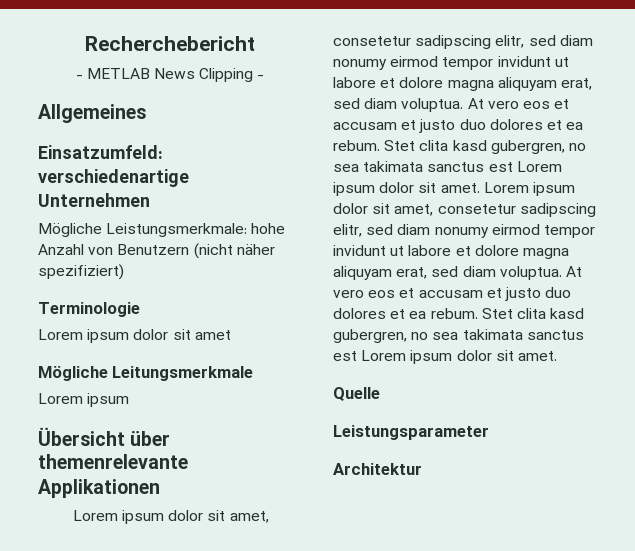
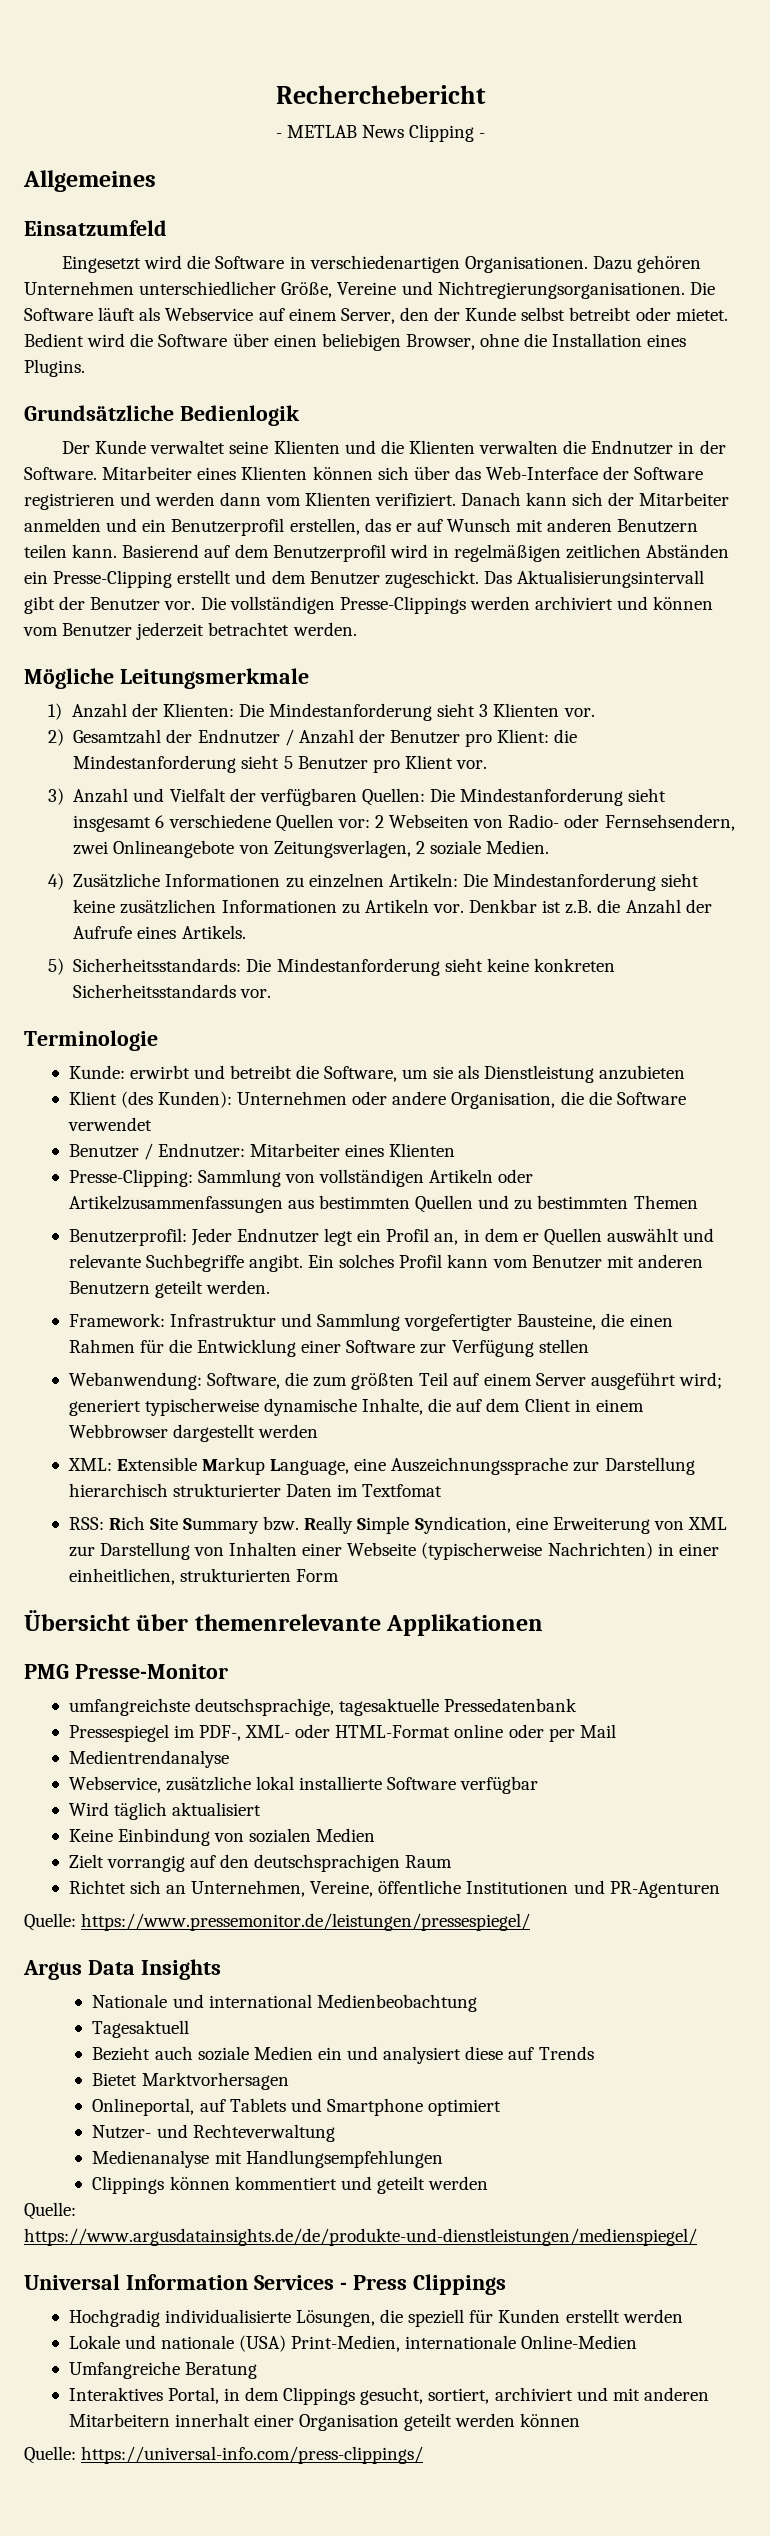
- Einsatzumfeld: verschiedenartige Unternehmen
- Mögliche Leistungsmerkmale: hohe Anzahl von Benutzern (nicht näher spezifiziert)
+ Einsatzumfeld
+ Eingesetzt wird die Software in verschiedenartigen Organisationen. Dazu gehören Unternehmen unterschiedlicher Größe, Vereine und Nichtregierungsorganisationen. Die Software läuft als Webservice auf einem Server, den der Kunde selbst betreibt oder mietet. Bedient wird die Software über einen beliebigen Browser, ohne die Installation eines Plugins.
+ Grundsätzliche Bedienlogik
+ Der Kunde verwaltet seine Klienten und die Klienten verwalten die Endnutzer in der Software. Mitarbeiter eines Klienten können sich über das Web-Interface der Software registrieren und werden dann vom Klienten verifiziert. Danach kann sich der Mitarbeiter anmelden und ein Benutzerprofil erstellen, das er auf Wunsch mit anderen Benutzern teilen kann. Basierend auf dem Benutzerprofil wird in regelmäßigen zeitlichen Abständen ein Presse-Clipping erstellt und dem Benutzer zugeschickt. Das Aktualisierungsintervall gibt der Benutzer vor. Die vollständigen Presse-Clippings werden archiviert und können vom Benutzer jederzeit betrachtet werden.
+ Mögliche Leitungsmerkmale
+ 1) Anzahl der Klienten: Die Mindestanforderung sieht 3 Klienten vor.
+ 2) Gesamtzahl der Endnutzer / Anzahl der Benutzer pro Klient: die Mindestanforderung sieht 5 Benutzer pro Klient vor.
+ 3) Anzahl und Vielfalt der verfügbaren Quellen: Die Mindestanforderung sieht insgesamt 6 verschiedene Quellen vor: 2 Webseiten von Radio- oder Fernsehsendern, zwei Onlineangebote von Zeitungsverlagen, 2 soziale Medien.
+ 4) Zusätzliche Informationen zu einzelnen Artikeln: Die Mindestanforderung sieht keine zusätzlichen Informationen zu Artikeln vor. Denkbar ist z.B. die Anzahl der Aufrufe eines Artikels.
+ 5) Sicherheitsstandards: Die Mindestanforderung sieht keine konkreten Sicherheitsstandards vor.
  Terminologie
- Lorem ipsum dolor sit amet
- Mögliche Leitungsmerkmale
- Lorem ipsum
+ Kunde: erwirbt und betreibt die Software, um sie als Dienstleistung anzubieten
+ Klient (des Kunden): Unternehmen oder andere Organisation, die die Software verwendet
+ Benutzer / Endnutzer: Mitarbeiter eines Klienten
+ Presse-Clipping: Sammlung von vollständigen Artikeln oder Artikelzusammenfassungen aus bestimmten Quellen und zu bestimmten Themen
+ Benutzerprofil: Jeder Endnutzer legt ein Profil an, in dem er Quellen auswählt und relevante Suchbegriffe angibt. Ein solches Profil kann vom Benutzer mit anderen Benutzern geteilt werden.
+ Framework: Infrastruktur und Sammlung vorgefertigter Bausteine, die einen Rahmen für die Entwicklung einer Software zur Verfügung stellen
+ Webanwendung: Software, die zum größten Teil auf einem Server ausgeführt wird; generiert typischerweise dynamische Inhalte, die auf dem Client in einem Webbrowser dargestellt werden
+ XML: Extensible Markup Language, eine Auszeichnungssprache zur Darstellung hierarchisch strukturierter Daten im Textfomat
+ RSS: Rich Site Summary bzw. Really Simple Syndication, eine Erweiterung von XML zur Darstellung von Inhalten einer Webseite (typischerweise Nachrichten) in einer einheitlichen, strukturierten Form
  Übersicht über themenrelevante Applikationen
- Lorem ipsum dolor sit amet, consetetur sadipscing elitr, sed diam nonumy eirmod tempor invidunt ut labore et dolore magna aliquyam erat, sed diam voluptua. At vero eos et accusam et justo duo dolores et ea rebum. Stet clita kasd gubergren, no sea takimata sanctus est Lorem ipsum dolor sit amet. Lorem ipsum dolor sit amet, consetetur sadipscing elitr, sed diam nonumy eirmod tempor invidunt ut labore et dolore magna aliquyam erat, sed diam voluptua. At vero eos et accusam et justo duo dolores et ea rebum. Stet clita kasd gubergren, no sea takimata sanctus est Lorem ipsum dolor sit amet.
- Quelle
- Leistungsparameter
- Architektur
+ PMG Presse-Monitor
+ umfangreichste deutschsprachige, tagesaktuelle Pressedatenbank
+ Pressespiegel im PDF-, XML- oder HTML-Format online oder per Mail
+ Medientrendanalyse
+ Webservice, zusätzliche lokal installierte Software verfügbar
+ Wird täglich aktualisiert
+ Keine Einbindung von sozialen Medien
+ Zielt vorrangig auf den deutschsprachigen Raum
+ Richtet sich an Unternehmen, Vereine, öffentliche Institutionen und PR-Agenturen
+ Quelle: https://www.pressemonitor.de/leistungen/pressespiegel/
+ Argus Data Insights
+ Nationale und international Medienbeobachtung
+ Tagesaktuell
+ Bezieht auch soziale Medien ein und analysiert diese auf Trends
+ Bietet Marktvorhersagen
+ Onlineportal, auf Tablets und Smartphone optimiert
+ Nutzer- und Rechteverwaltung
+ Medienanalyse mit Handlungsempfehlungen
+ Clippings können kommentiert und geteilt werden
+ Quelle: https://www.argusdatainsights.de/de/produkte-und-dienstleistungen/medienspiegel/
+ Universal Information Services - Press Clippings
+ Hochgradig individualisierte Lösungen, die speziell für Kunden erstellt werden
+ Lokale und nationale (USA) Print-Medien, internationale Online-Medien
+ Umfangreiche Beratung
+ Interaktives Portal, in dem Clippings gesucht, sortiert, archiviert und mit anderen Mitarbeitern innerhalt einer Organisation geteilt werden können
+ Quelle: https://universal-info.com/press-clippings/

